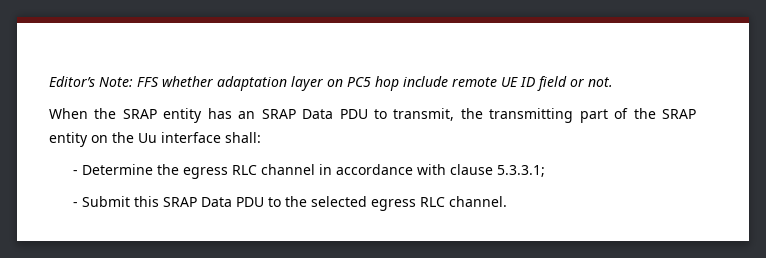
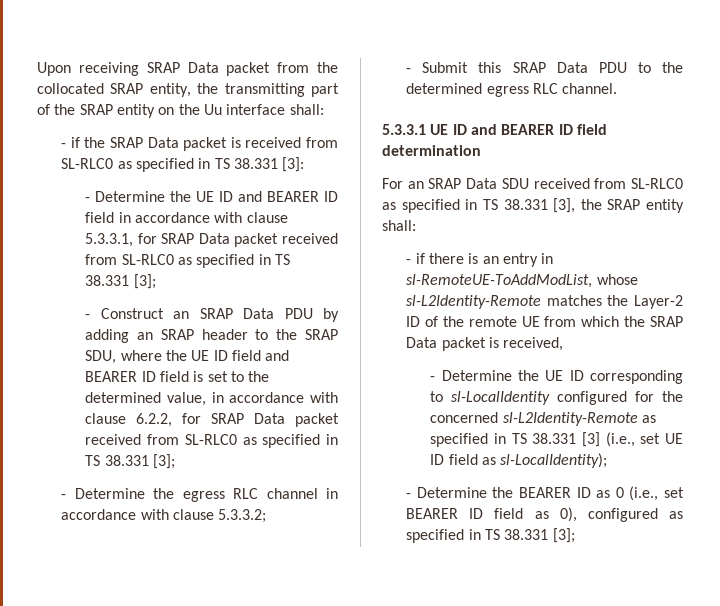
- Editor’s Note: FFS whether adaptation layer on PC5 hop include remote UE ID field or not.
- When the SRAP entity has an SRAP Data PDU to transmit, the transmitting part of the SRAP entity on the Uu interface shall:
+ Upon receiving SRAP Data packet from the collocated SRAP entity, the transmitting part of the SRAP entity on the Uu interface shall:
+ - if the SRAP Data packet is received from SL-RLC0 as specified in TS 38.331 [3]:
+ - Determine the UE ID and BEARER ID field in accordance with clause 5.3.3.1, for SRAP Data packet received from SL-RLC0 as specified in TS 38.331 [3];
+ - Construct an SRAP Data PDU by adding an SRAP header to the SRAP SDU, where the UE ID field and BEARER ID field is set to the determined value, in accordance with clause 6.2.2, for SRAP Data packet received from SL-RLC0 as specified in TS 38.331 [3];
- - Determine the egress RLC channel in accordance with clause 5.3.3.1;
+ - Determine the egress RLC channel in accordance with clause 5.3.3.2;
- - Submit this SRAP Data PDU to the selected egress RLC channel.
+ - Submit this SRAP Data PDU to the determined egress RLC channel.
+ 5.3.3.1 UE ID and BEARER ID field determination
+ For an SRAP Data SDU received from SL-RLC0 as specified in TS 38.331 [3], the SRAP entity shall:
+ - if there is an entry in sl-RemoteUE-ToAddModList, whose sl-L2Identity-Remote matches the Layer-2 ID of the remote UE from which the SRAP Data packet is received,
+ - Determine the UE ID corresponding to sl-LocalIdentity configured for the concerned sl-L2Identity-Remote as specified in TS 38.331 [3] (i.e., set UE ID field as sl-LocalIdentity);
+ - Determine the BEARER ID as 0 (i.e., set BEARER ID field as 0), configured as specified in TS 38.331 [3];

